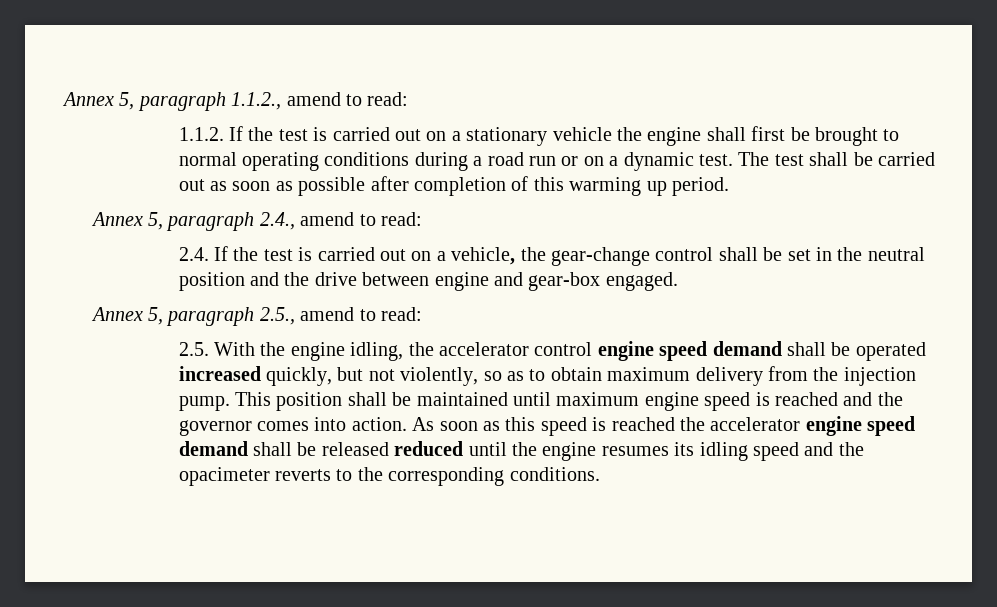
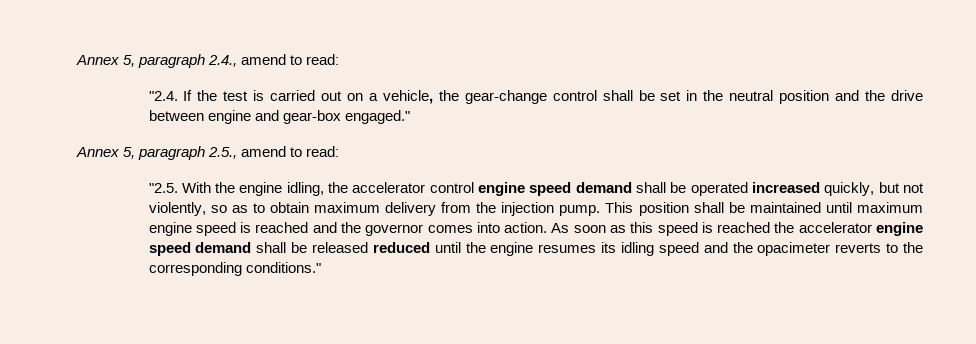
- Annex 5, paragraph 1.1.2., amend to read:
- 1.1.2. If the test is carried out on a stationary vehicle the engine shall first be brought to normal operating conditions during a road run or on a dynamic test. The test shall be carried out as soon as possible after completion of this warming up period.
- 2.4. If the test is carried out on a vehicle, the gear-change control shall be set in the neutral position and the drive between engine and gear-box engaged.
+ "2.4. If the test is carried out on a vehicle, the gear-change control shall be set in the neutral position and the drive between engine and gear-box engaged."
- 2.5. With the engine idling, the accelerator control engine speed demand shall be operated increased quickly, but not violently, so as to obtain maximum delivery from the injection pump.
+ "2.5. With the engine idling, the accelerator control engine speed demand shall be operated increased quickly, but not violently, so as to obtain maximum delivery from the injection pump.
- As soon as this speed is reached the accelerator engine speed demand shall be released reduced until the engine resumes its idling speed and the opacimeter reverts to the corresponding conditions.
+ As soon as this speed is reached the accelerator engine speed demand shall be released reduced until the engine resumes its idling speed and the opacimeter reverts to the corresponding conditions."

